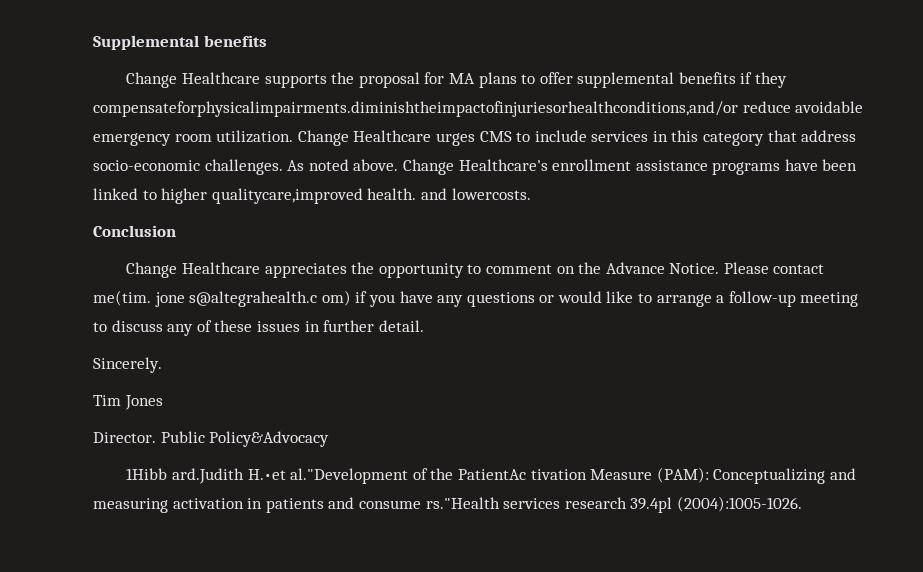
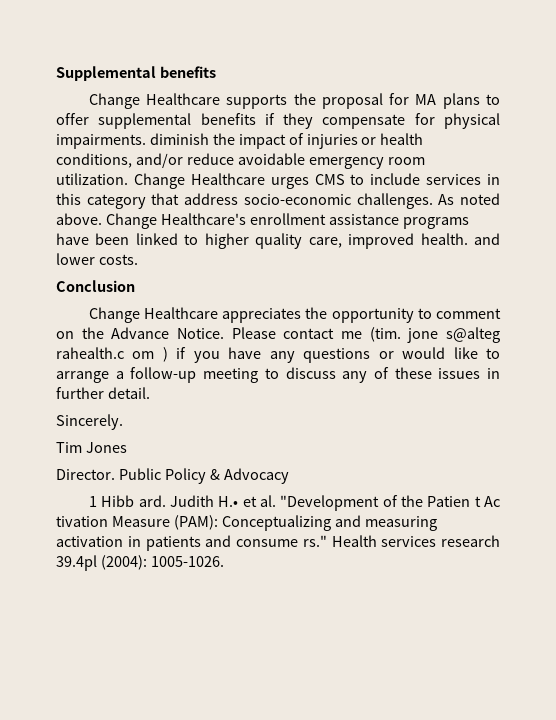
- Change Healthcare supports the proposal for MA plans to offer supplemental benefits if they compensateforphysicalimpairments.diminishtheimpactofinjuriesorhealthconditions,and/or reduce avoidable emergency room utilization.
+ Change Healthcare supports the proposal for MA plans to offer supplemental benefits if they compensate for physical impairments. diminish the impact of injuries or health conditions, and/or reduce avoidable emergency room utilization.
- Change Healthcare's enrollment assistance programs have been linked to higher qualitycare,improved health. and lowercosts.
+ Change Healthcare's enrollment assistance programs have been linked to higher quality care, improved health. and lower costs.
- Please contact me(tim. jone s@altegrahealth.c om) if you have any questions or would like to arrange a follow-up meeting to discuss any of these issues in further detail.
+ Please contact me (tim. jone s@alteg rahealth.c om ) if you have any questions or would like to arrange a follow-up meeting to discuss any of these issues in further detail.
- Public Policy&Advocacy
- 1Hibb ard.Judith H.•et al."Development of the PatientAc tivation Measure (PAM): Conceptualizing and measuring activation in patients and consume rs."Health services research 39.4pl (2004):1005-1026.
+ Public Policy & Advocacy
+ 1 Hibb ard. Judith H.• et al. "Development of the Patien t Ac tivation Measure (PAM): Conceptualizing and measuring activation in patients and consume rs." Health services research 39.4pl (2004): 1005-1026.

